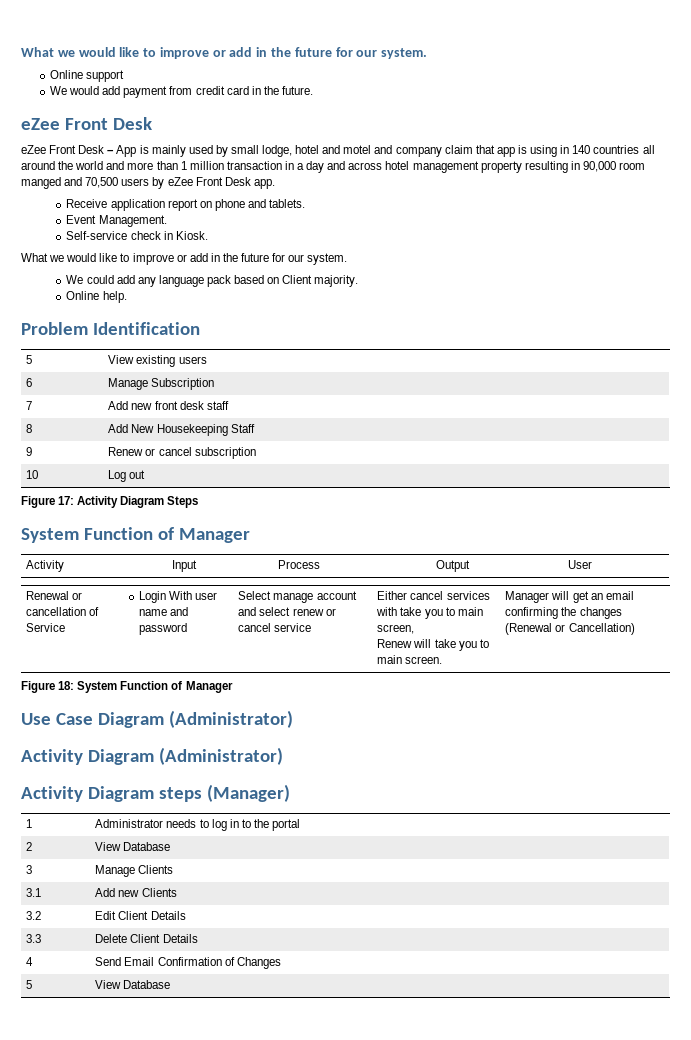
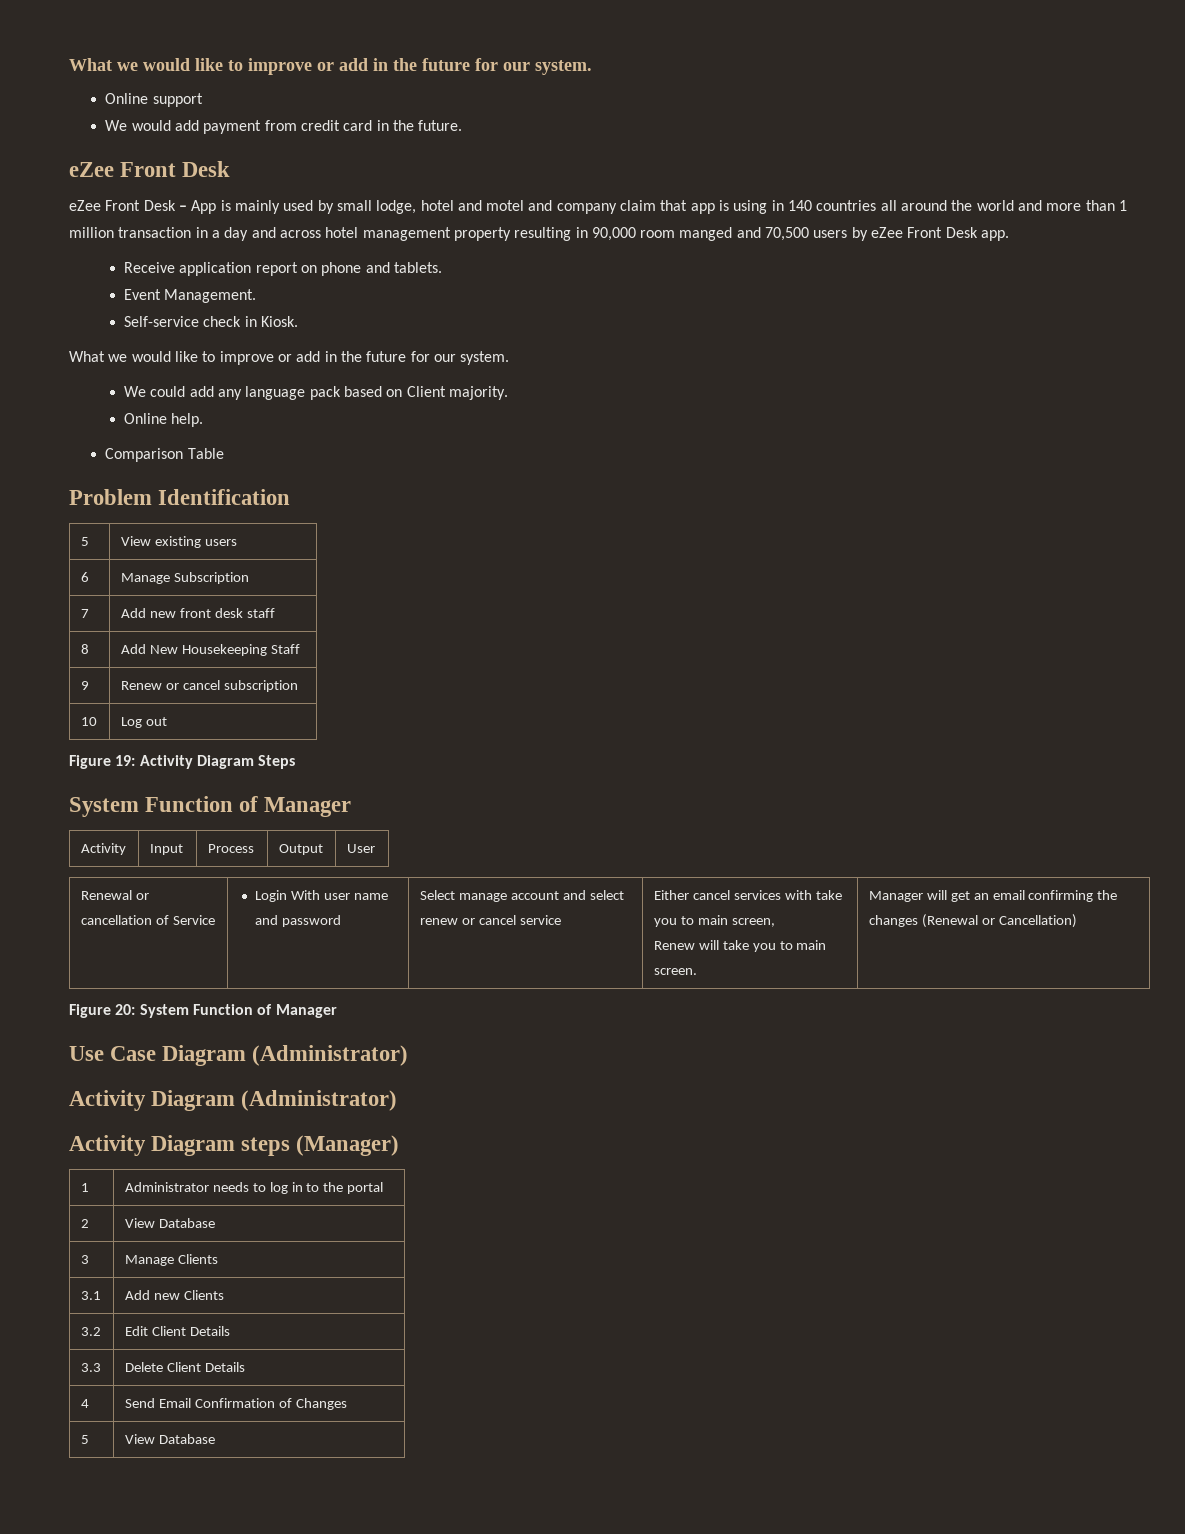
+ Comparison Table
- Figure 17: Activity Diagram Steps
+ Figure 19: Activity Diagram Steps
- Figure 18: System Function of Manager
+ Figure 20: System Function of Manager

